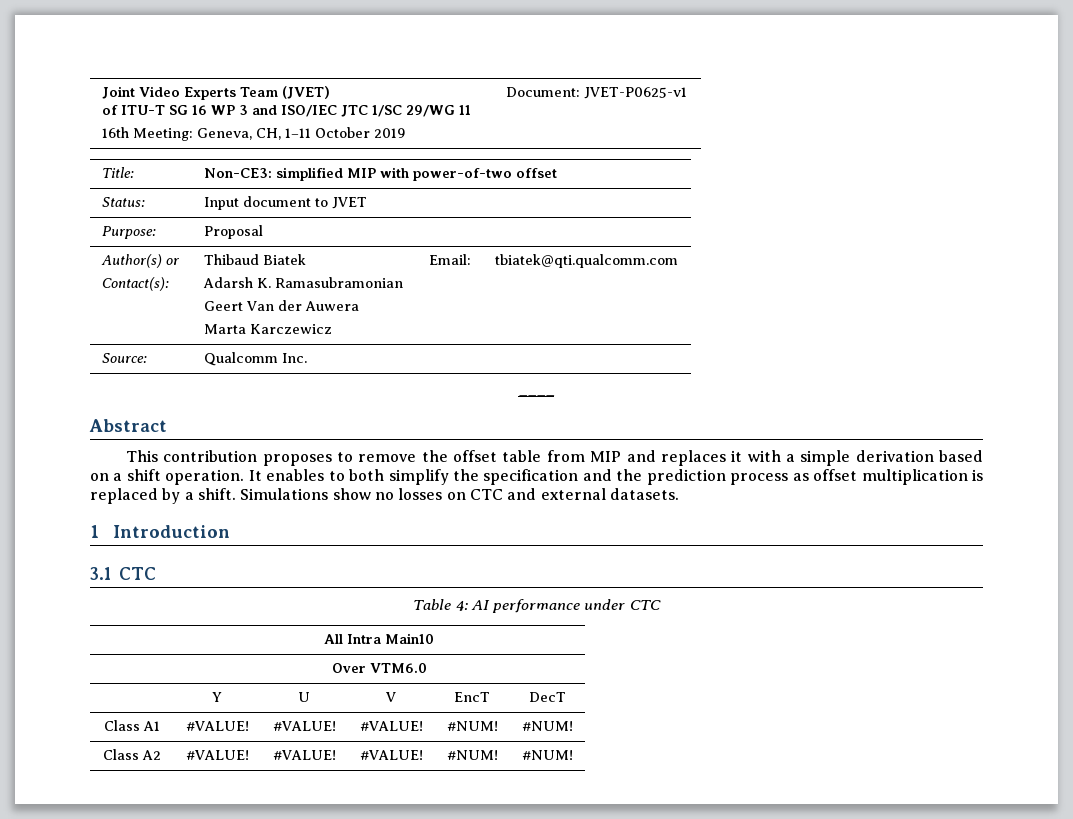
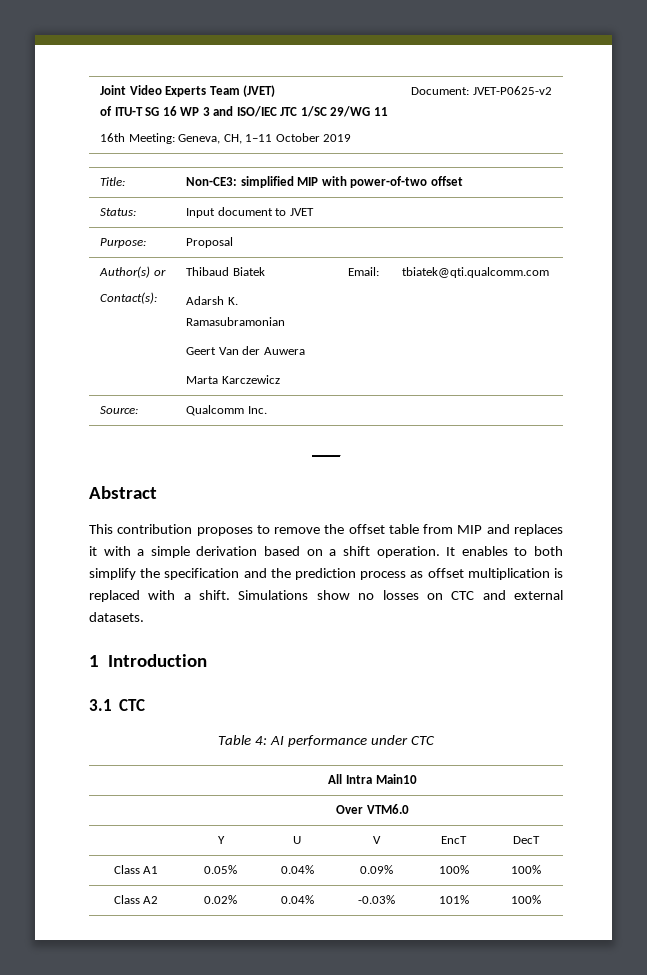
  Joint Video Experts Team (JVET)
  of ITU-T SG 16 WP 3 and ISO/IEC JTC 1/SC 29/WG 11
- 16th Meeting: Geneva, CH, 1–11 October 2019 | Document: JVET-P0625-v1
+ 16th Meeting: Geneva, CH, 1–11 October 2019 | Document: JVET-P0625-v2
- It enables to both simplify the specification and the prediction process as offset multiplication is replaced by a shift.
+ It enables to both simplify the specification and the prediction process as offset multiplication is replaced with a shift.
- Class A1 | #VALUE! | #VALUE! | #VALUE! | #NUM! | #NUM!
- Class A2 | #VALUE! | #VALUE! | #VALUE! | #NUM! | #NUM!
+ Class A1 | 0.05% | 0.04% | 0.09% | 100% | 100%
+ Class A2 | 0.02% | 0.04% | -0.03% | 101% | 100%

